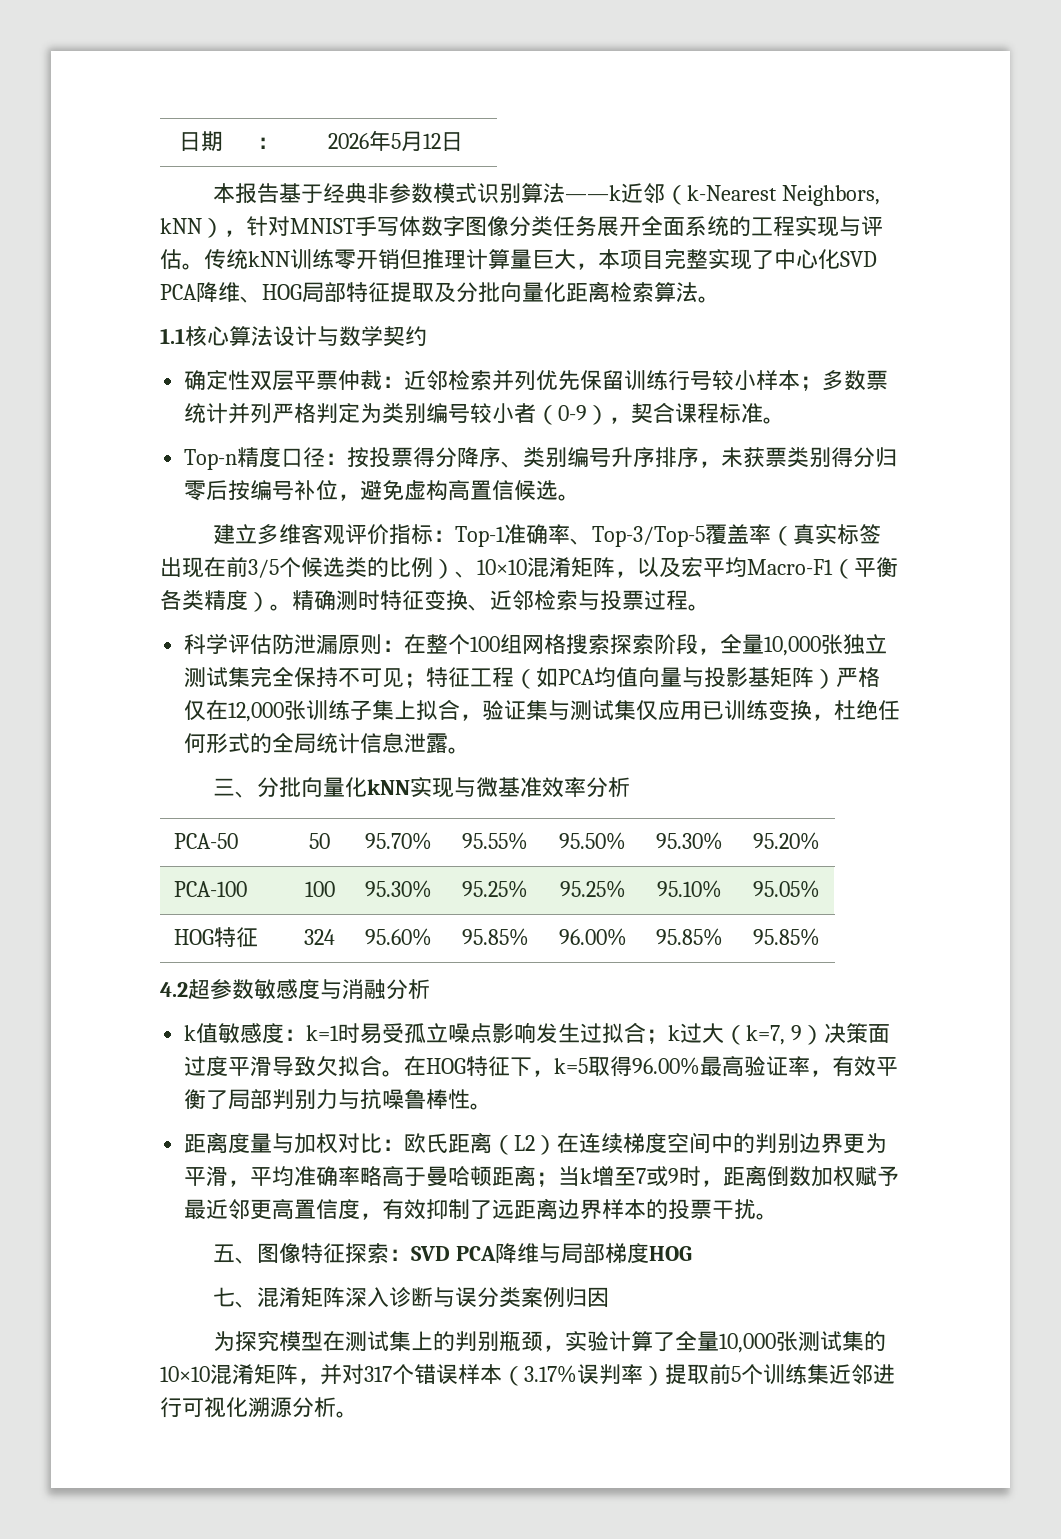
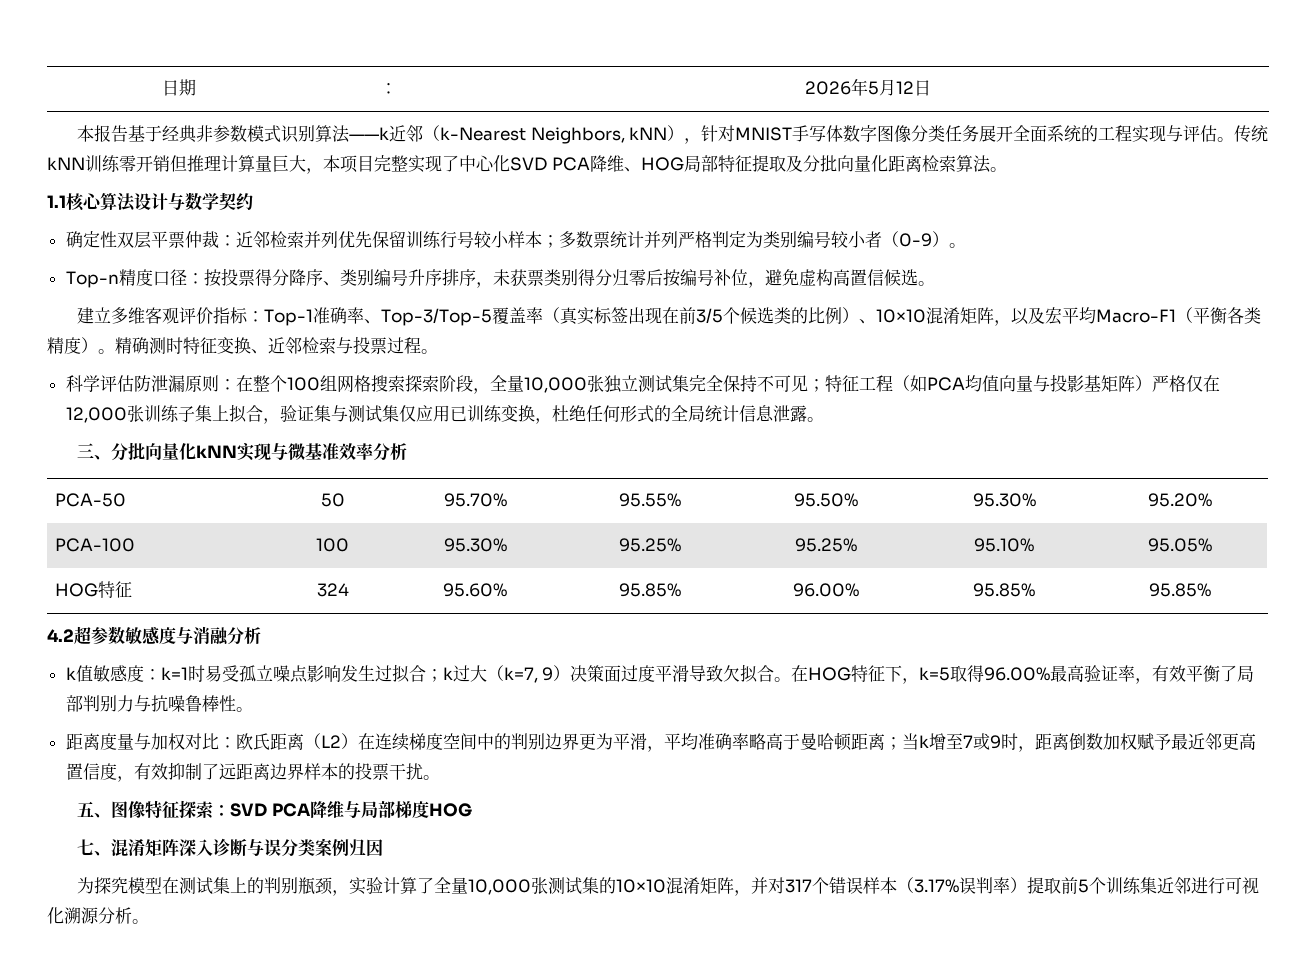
- 确定性双层平票仲裁：近邻检索并列优先保留训练行号较小样本；多数票统计并列严格判定为类别编号较小者（0-9），契合课程标准。
+ 确定性双层平票仲裁：近邻检索并列优先保留训练行号较小样本；多数票统计并列严格判定为类别编号较小者（0-9）。

